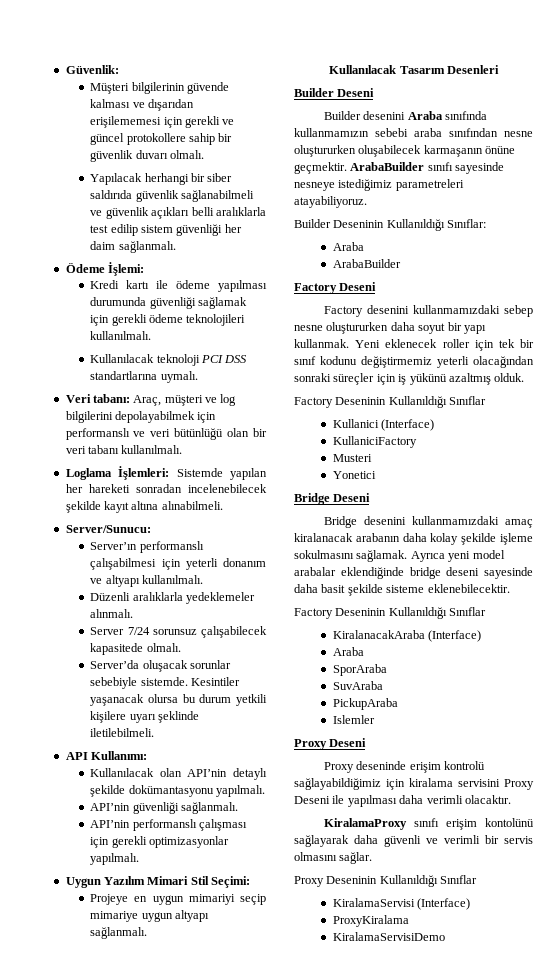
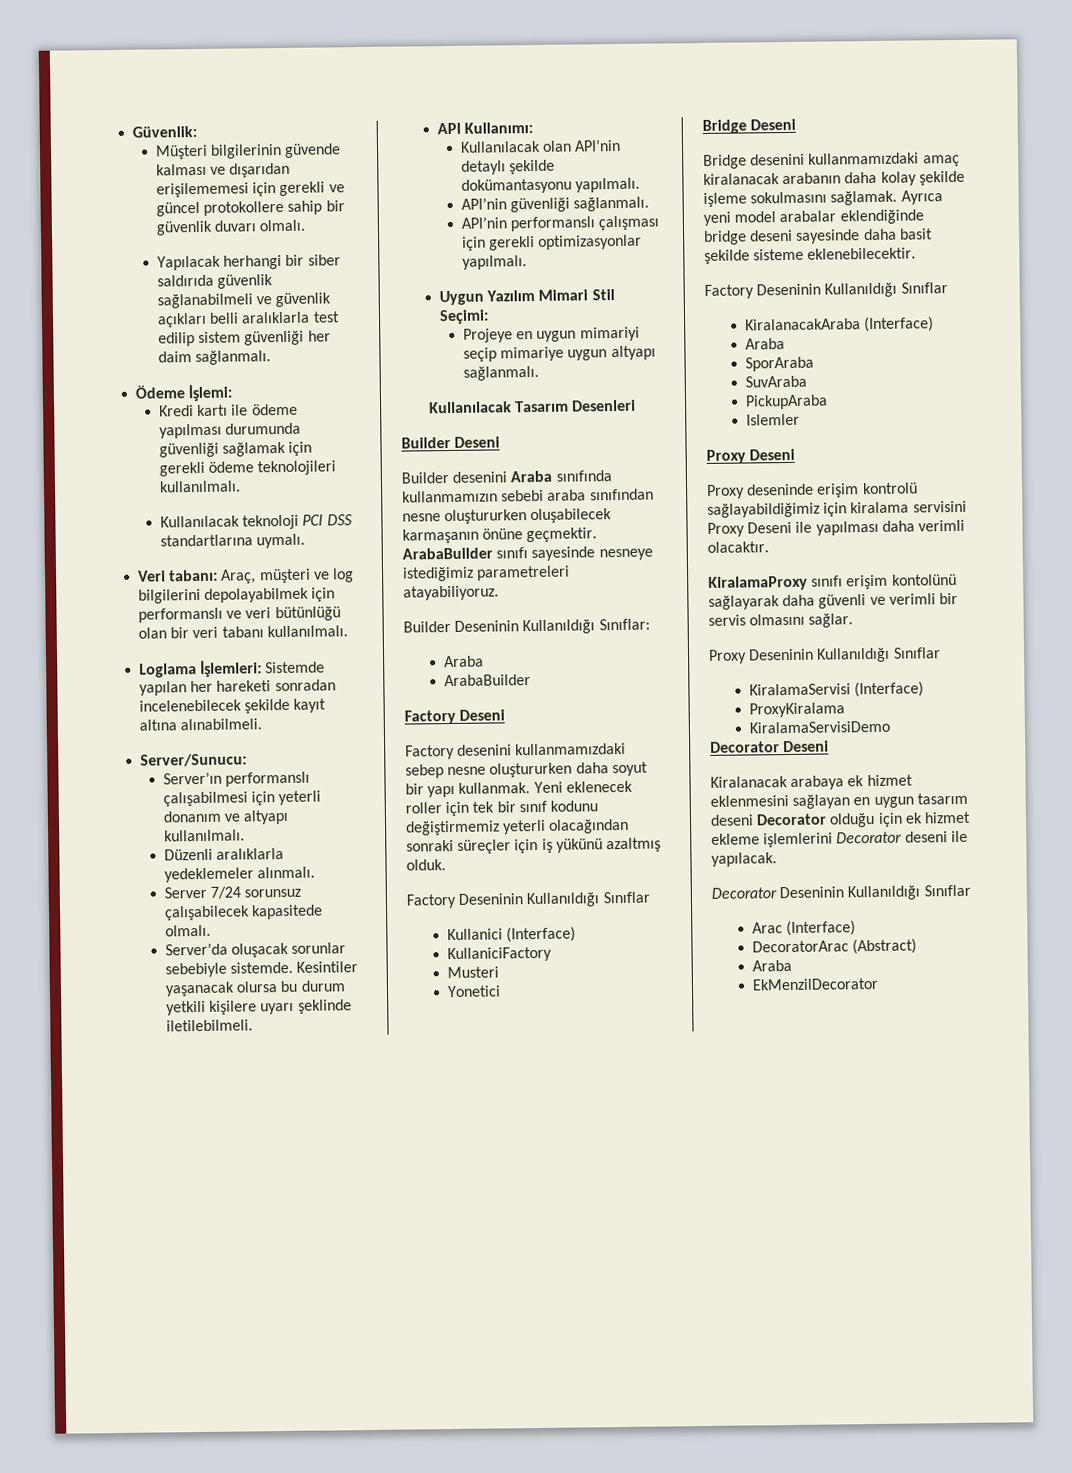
+ Decorator Deseni
+ Kiralanacak arabaya ek hizmet eklenmesini sağlayan en uygun tasarım deseni Decorator olduğu için ek hizmet ekleme işlemlerini Decorator deseni ile yapılacak.
+ Decorator Deseninin Kullanıldığı Sınıflar
+ Arac (Interface)
+ DecoratorArac (Abstract)
+ Araba
+ EkMenzilDecorator

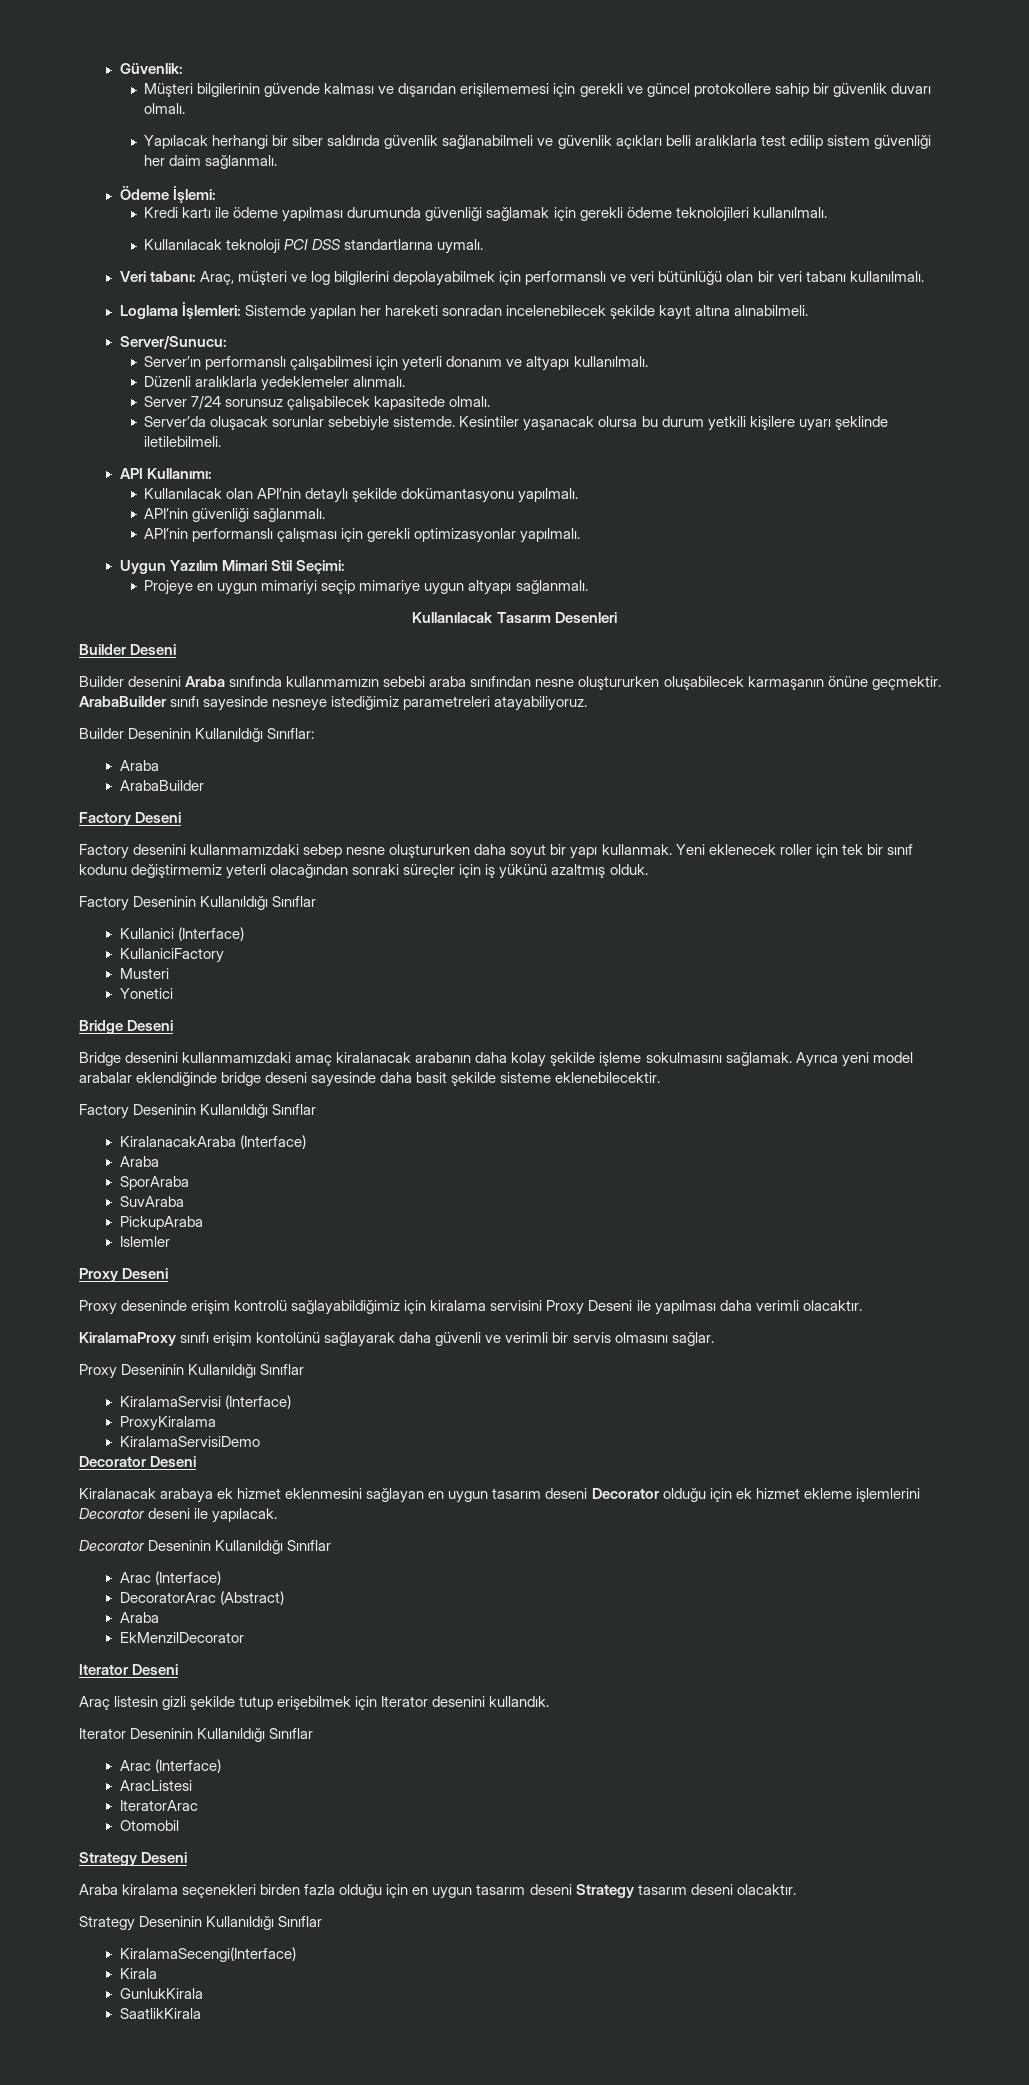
+ Iterator Deseni
+ Araç listesin gizli şekilde tutup erişebilmek için Iterator desenini kullandık.
+ Iterator Deseninin Kullanıldığı Sınıflar
+ Arac (Interface)
+ AracListesi
+ IteratorArac
+ Otomobil
+ Strategy Deseni
+ Araba kiralama seçenekleri birden fazla olduğu için en uygun tasarım deseni Strategy tasarım deseni olacaktır.
+ Strategy Deseninin Kullanıldığı Sınıflar
+ KiralamaSecengi(Interface)
+ Kirala
+ GunlukKirala
+ SaatlikKirala

